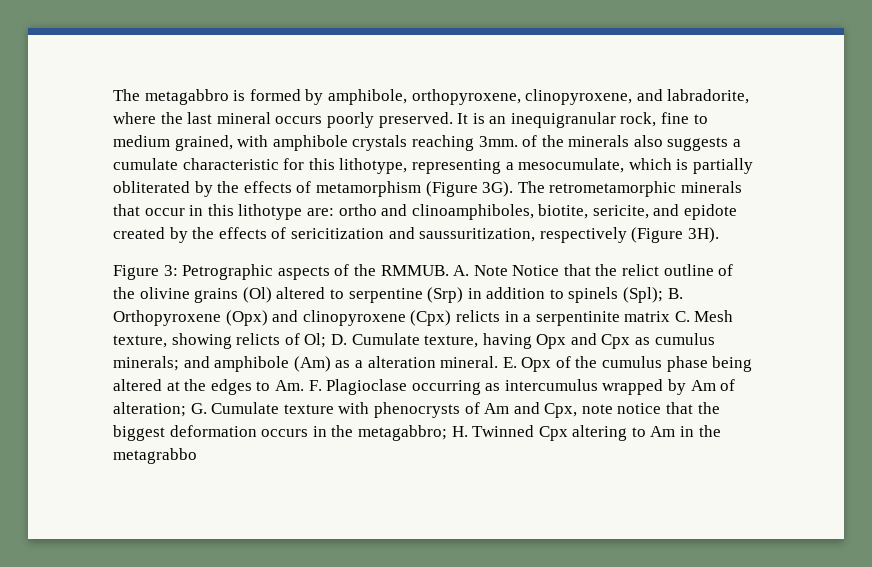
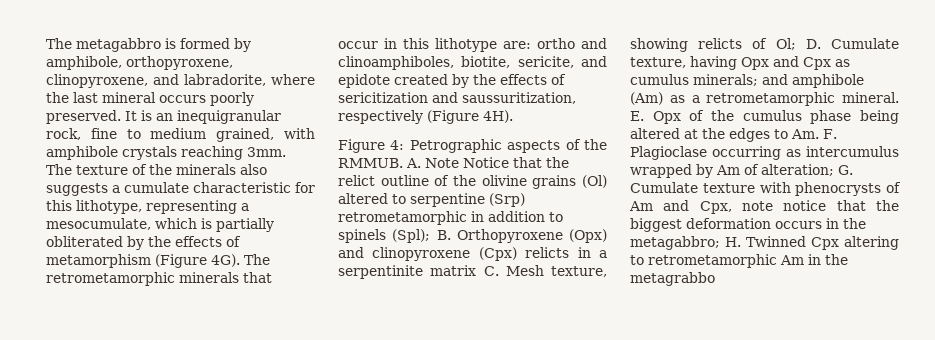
- It is an inequigranular rock, fine to medium grained, with amphibole crystals reaching 3mm. of the minerals also suggests a cumulate characteristic for this lithotype, representing a mesocumulate, which is partially obliterated by the effects of metamorphism (Figure 3G).
+ It is an inequigranular rock, fine to medium grained, with amphibole crystals reaching 3mm. The texture of the minerals also suggests a cumulate characteristic for this lithotype, representing a mesocumulate, which is partially obliterated by the effects of metamorphism (Figure 4G).
- The retrometamorphic minerals that occur in this lithotype are: ortho and clinoamphiboles, biotite, sericite, and epidote created by the effects of sericitization and saussuritization, respectively (Figure 3H).
+ The retrometamorphic minerals that occur in this lithotype are: ortho and clinoamphiboles, biotite, sericite, and epidote created by the effects of sericitization and saussuritization, respectively (Figure 4H).
- Figure 3: Petrographic aspects of the RMMUB.
+ Figure 4: Petrographic aspects of the RMMUB.
- A. Note Notice that the relict outline of the olivine grains (Ol) altered to serpentine (Srp) in addition to spinels (Spl); B. Orthopyroxene (Opx) and clinopyroxene (Cpx) relicts in a serpentinite matrix C. Mesh texture, showing relicts of Ol; D. Cumulate texture, having Opx and Cpx as cumulus minerals; and amphibole (Am) as a alteration mineral.
+ A. Note Notice that the relict outline of the olivine grains (Ol) altered to serpentine (Srp) retrometamorphic in addition to spinels (Spl); B. Orthopyroxene (Opx) and clinopyroxene (Cpx) relicts in a serpentinite matrix C. Mesh texture, showing relicts of Ol; D. Cumulate texture, having Opx and Cpx as cumulus minerals; and amphibole (Am) as a retrometamorphic mineral.
- E. Opx of the cumulus phase being altered at the edges to Am. F. Plagioclase occurring as intercumulus wrapped by Am of alteration; G. Cumulate texture with phenocrysts of Am and Cpx, note notice that the biggest deformation occurs in the metagabbro; H. Twinned Cpx altering to Am in the metagrabbo
+ E. Opx of the cumulus phase being altered at the edges to Am. F. Plagioclase occurring as intercumulus wrapped by Am of alteration; G. Cumulate texture with phenocrysts of Am and Cpx, note notice that the biggest deformation occurs in the metagabbro; H. Twinned Cpx altering to retrometamorphic Am in the metagrabbo

